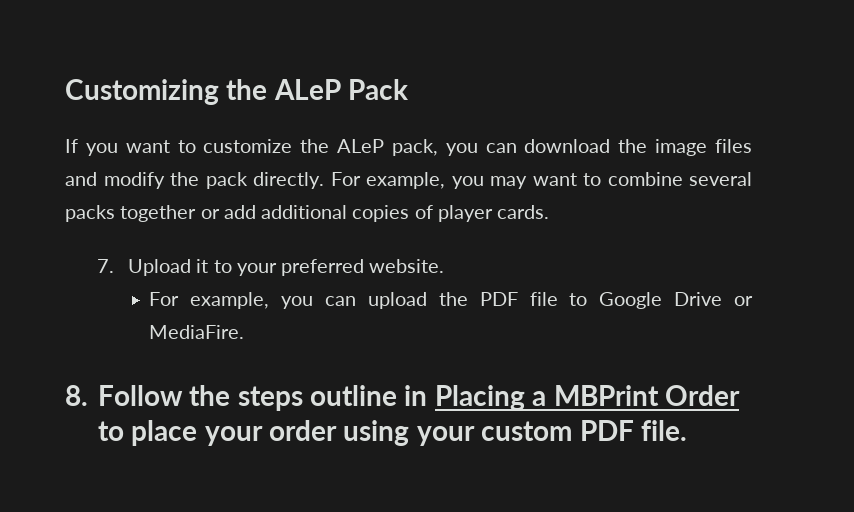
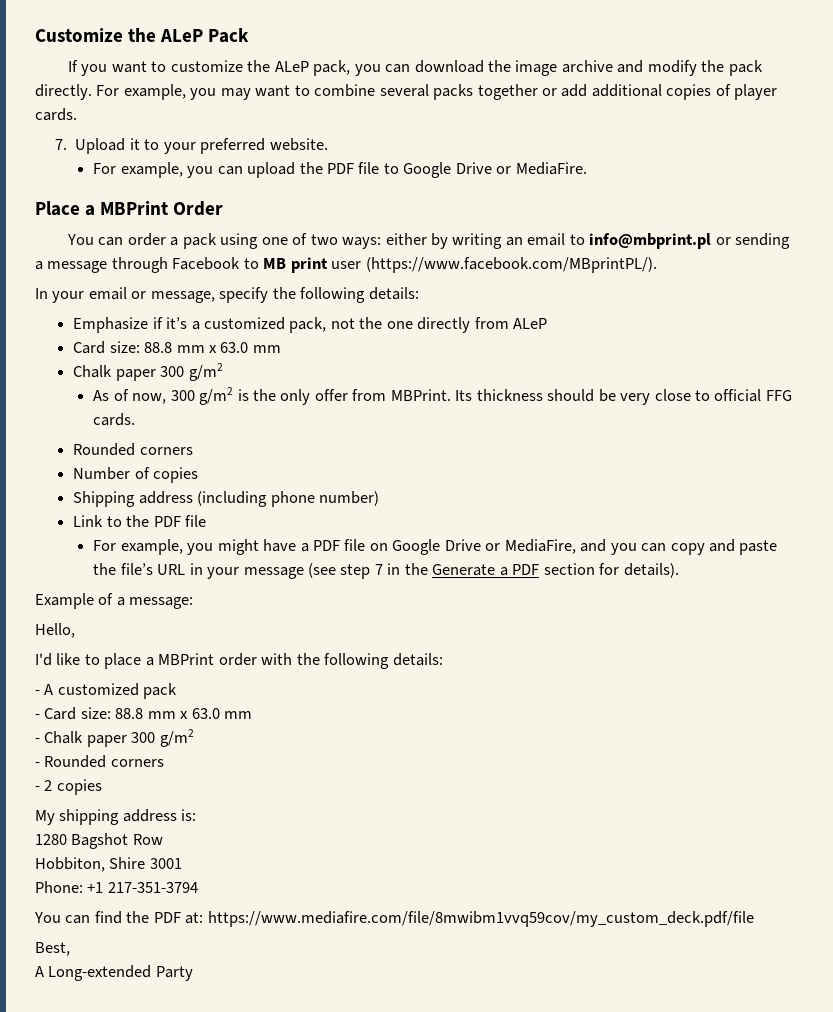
- Customizing the ALeP Pack
+ Customize the ALeP Pack
- If you want to customize the ALeP pack, you can download the image files and modify the pack directly.
+ If you want to customize the ALeP pack, you can download the image archive and modify the pack directly.
- 8. Follow the steps outline in Placing a MBPrint Order to place your order using your custom PDF file.
+ Place a MBPrint Order
+ You can order a pack using one of two ways: either by writing an email to info@mbprint.pl or sending a message through Facebook to MB print user (https://www.facebook.com/MBprintPL/).
+ In your email or message, specify the following details:
+ Emphasize if it’s a customized pack, not the one directly from ALeP
+ Card size: 88.8 mm x 63.0 mm
+ Chalk paper 300 g/m2
+ As of now, 300 g/m2 is the only offer from MBPrint. Its thickness should be very close to official FFG cards.
+ Rounded corners
+ Number of copies
+ Shipping address (including phone number)
+ Link to the PDF file
+ For example, you might have a PDF file on Google Drive or MediaFire, and you can copy and paste the file’s URL in your message (see step 7 in the Generate a PDF section for details).
+ Example of a message:
+ Hello,
+ I'd like to place a MBPrint order with the following details:
+ - A customized pack
+ - Card size: 88.8 mm x 63.0 mm
+ - Chalk paper 300 g/m2
+ - Rounded corners
+ - 2 copies
+ My shipping address is:
+ 1280 Bagshot Row
+ Hobbiton, Shire 3001
+ Phone: +1 217-351-3794
+ You can find the PDF at: https://www.mediafire.com/file/8mwibm1vvq59cov/my_custom_deck.pdf/file
+ Best,
+ A Long-extended Party

